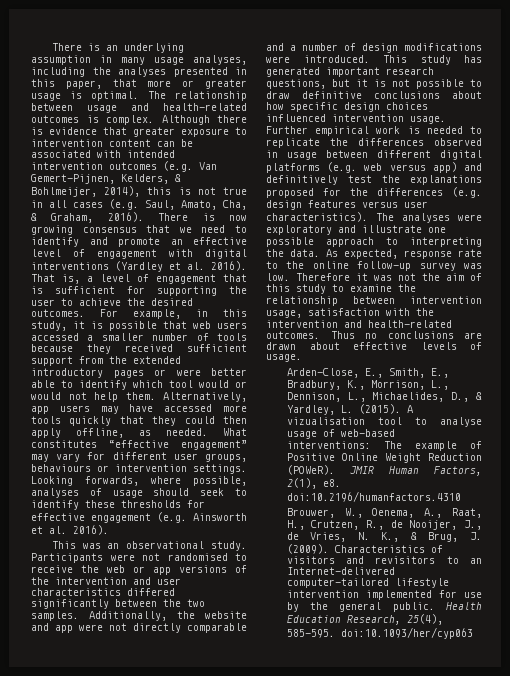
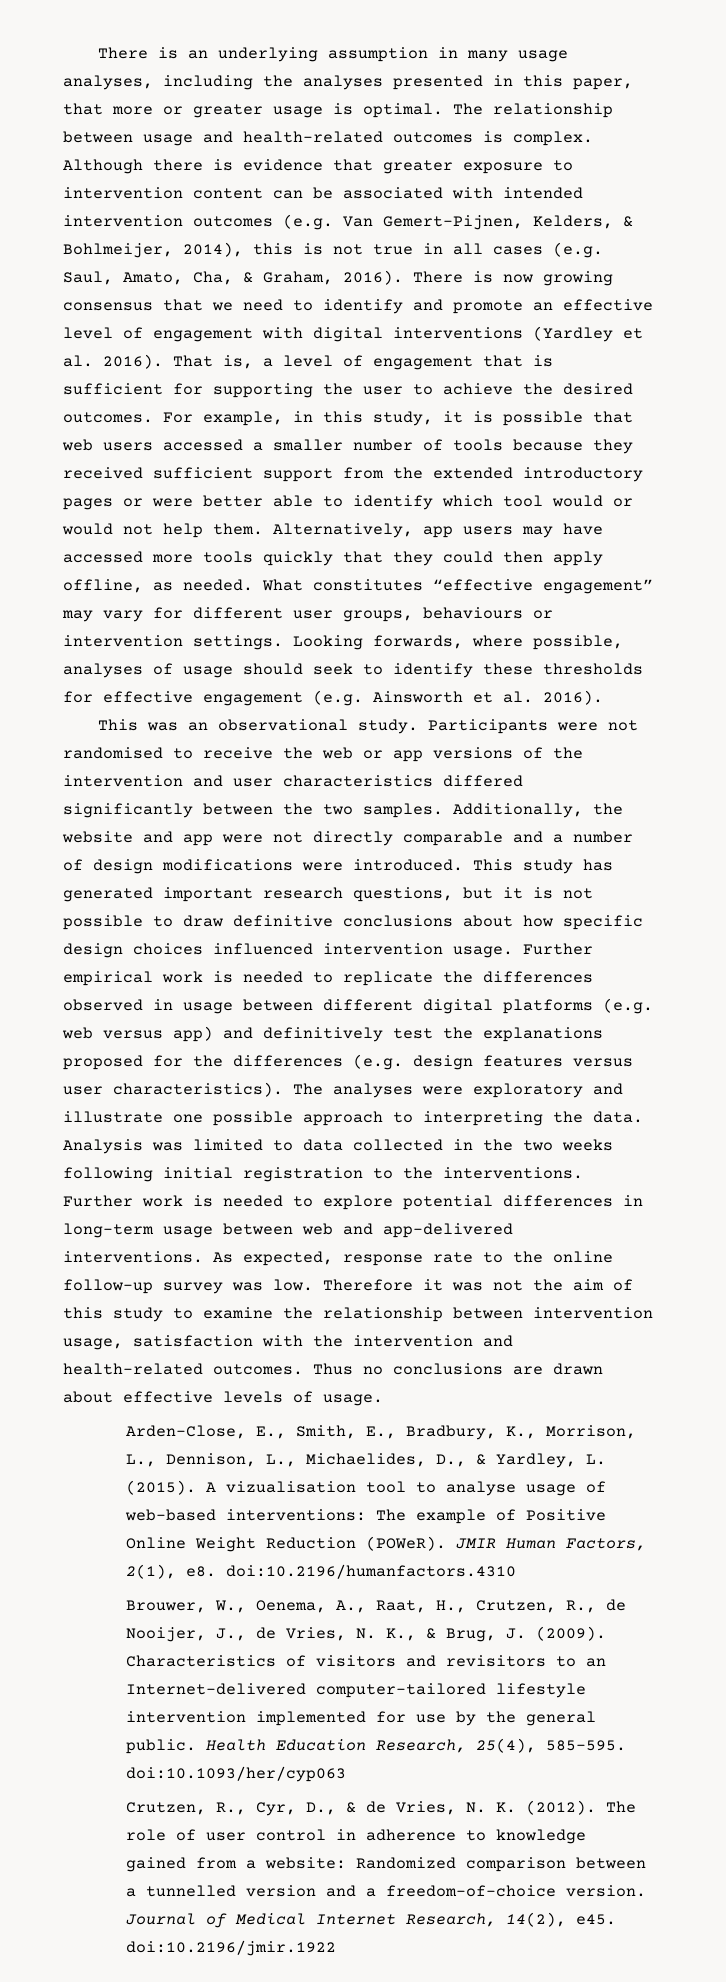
+ Analysis was limited to data collected in the two weeks following initial registration to the interventions. Further work is needed to explore potential differences in long-term usage between web and app-delivered interventions.
+ Crutzen, R., Cyr, D., & de Vries, N. K. (2012). The role of user control in adherence to knowledge gained from a website: Randomized comparison between a tunnelled version and a freedom-of-choice version. Journal of Medical Internet Research, 14(2), e45. doi:10.2196/jmir.1922

